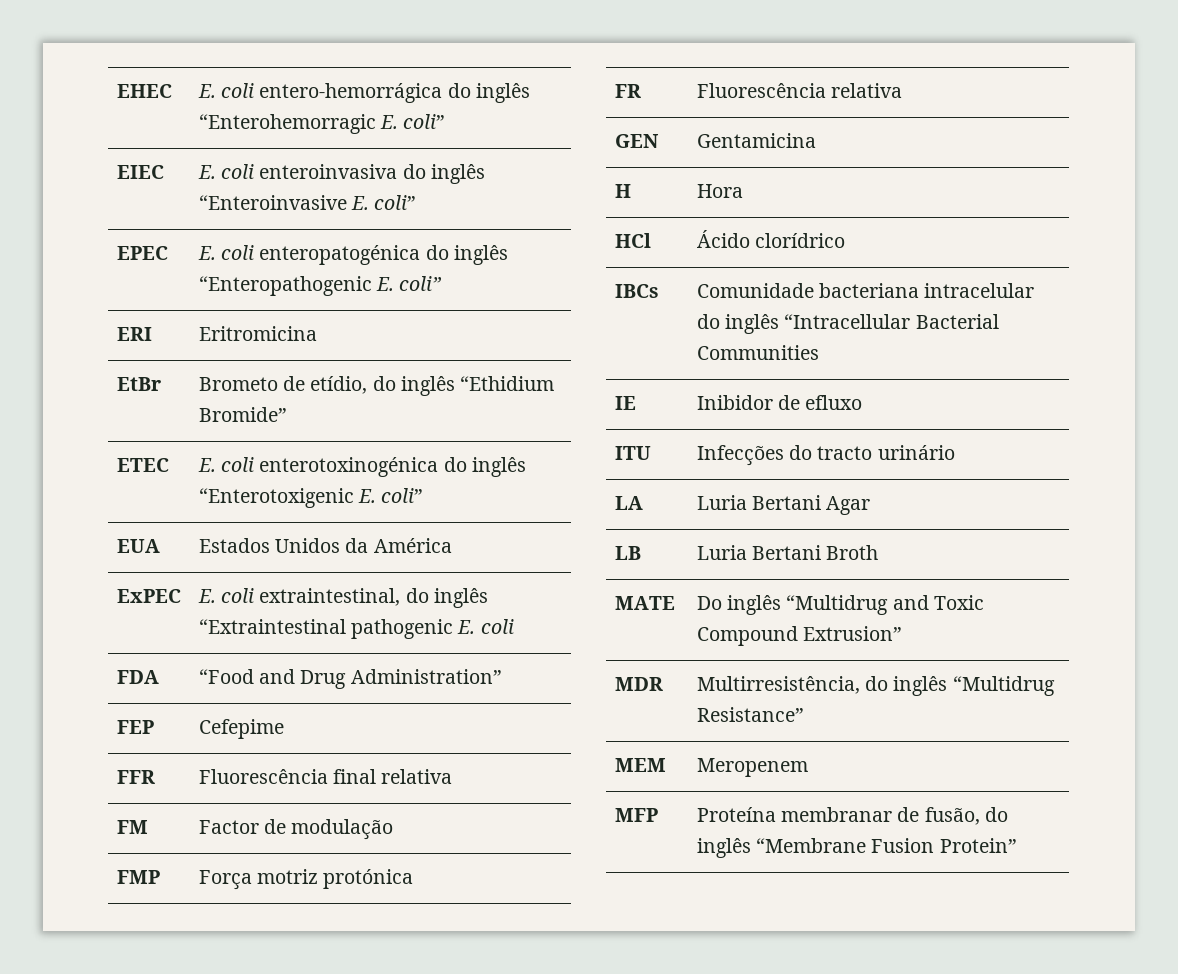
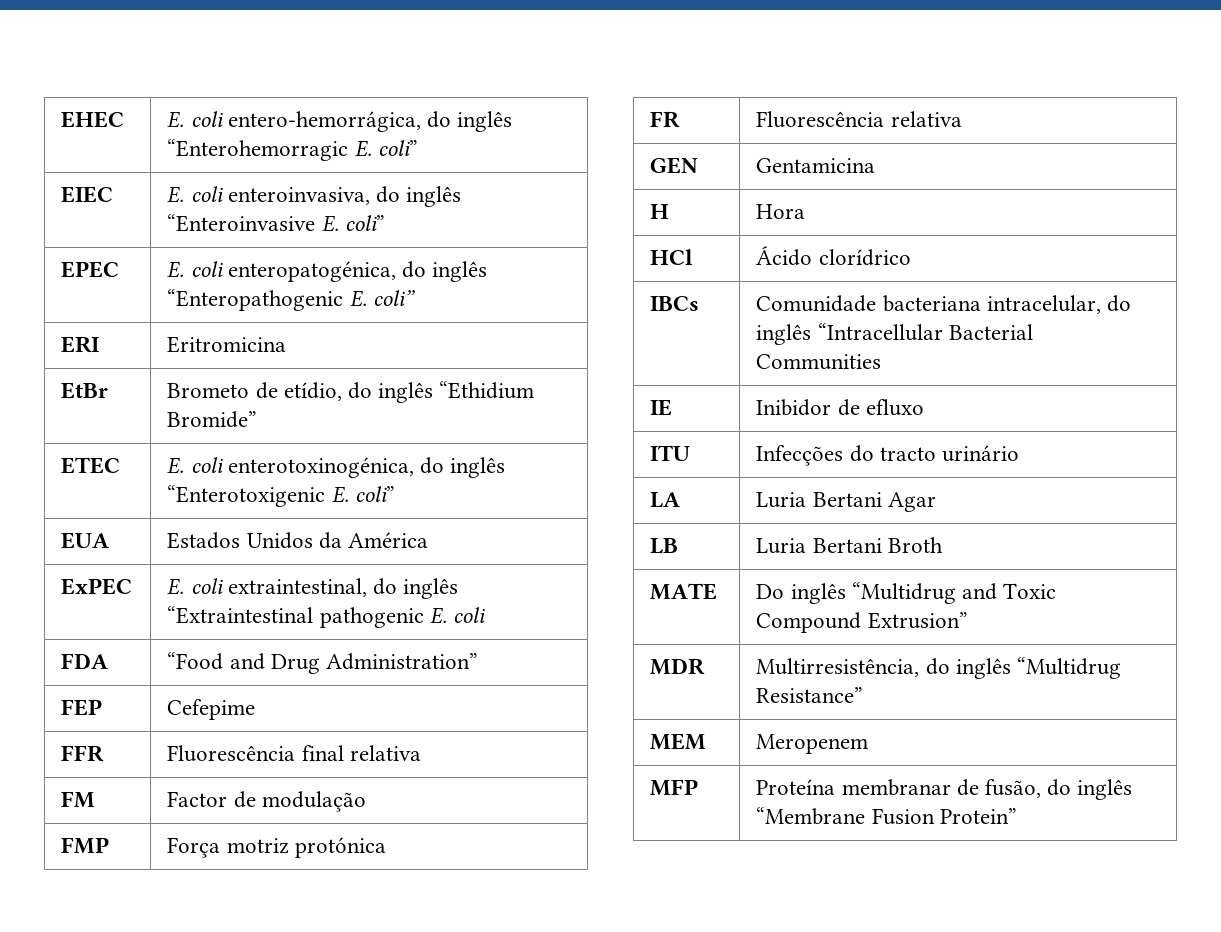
- EHEC | E. coli entero-hemorrágica do inglês “Enterohemorragic E. coli”
+ EHEC | E. coli entero-hemorrágica, do inglês “Enterohemorragic E. coli”
- EIEC | E. coli enteroinvasiva do inglês “Enteroinvasive E. coli”
+ EIEC | E. coli enteroinvasiva, do inglês “Enteroinvasive E. coli”
- EPEC | E. coli enteropatogénica do inglês “Enteropathogenic E. coli”
+ EPEC | E. coli enteropatogénica, do inglês “Enteropathogenic E. coli”
- ETEC | E. coli enterotoxinogénica do inglês “Enterotoxigenic E. coli”
+ ETEC | E. coli enterotoxinogénica, do inglês “Enterotoxigenic E. coli”
- IBCs | Comunidade bacteriana intracelular do inglês “Intracellular Bacterial Communities
+ IBCs | Comunidade bacteriana intracelular, do inglês “Intracellular Bacterial Communities

